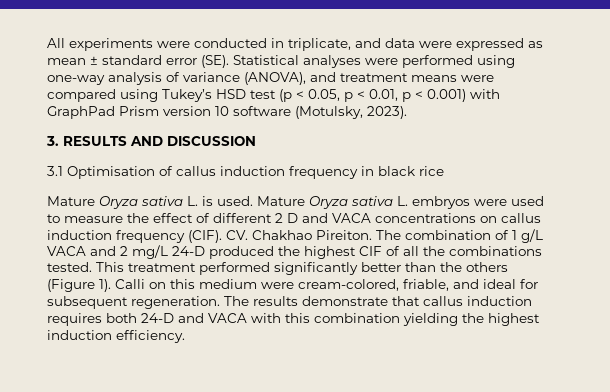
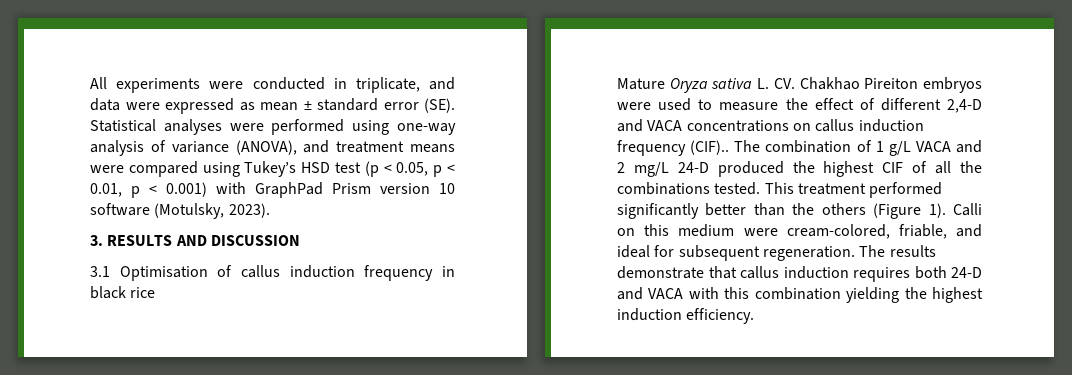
- Mature Oryza sativa L. is used. Mature Oryza sativa L. embryos were used to measure the effect of different 2 D and VACA concentrations on callus induction frequency (CIF). CV. Chakhao Pireiton.
+ Mature Oryza sativa L. CV. Chakhao Pireiton embryos were used to measure the effect of different 2,4-D and VACA concentrations on callus induction frequency (CIF)..

